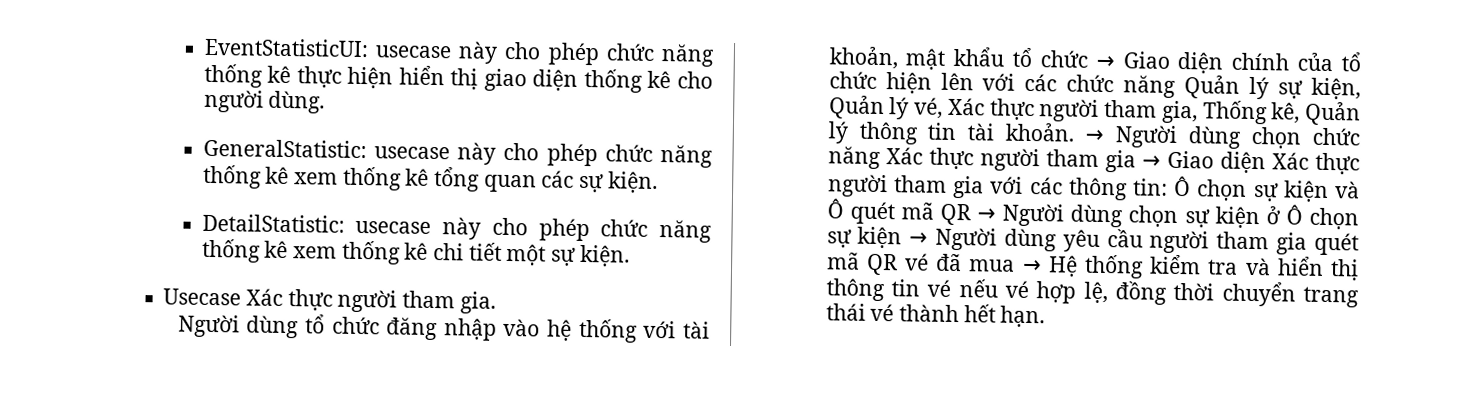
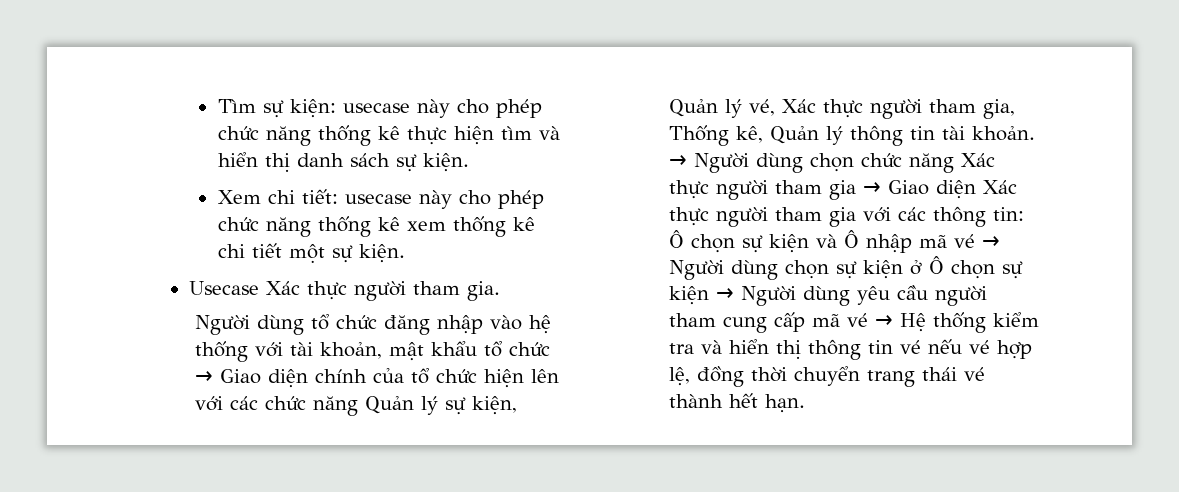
- EventStatisticUI: usecase này cho phép chức năng thống kê thực hiện hiển thị giao diện thống kê cho người dùng.
- GeneralStatistic: usecase này cho phép chức năng thống kê xem thống kê tổng quan các sự kiện.
- DetailStatistic: usecase này cho phép chức năng thống kê xem thống kê chi tiết một sự kiện.
+ Tìm sự kiện: usecase này cho phép chức năng thống kê thực hiện tìm và hiển thị danh sách sự kiện.
+ Xem chi tiết: usecase này cho phép chức năng thống kê xem thống kê chi tiết một sự kiện.
- Ô chọn sự kiện và Ô quét mã QR → Người dùng chọn sự kiện ở Ô chọn sự kiện → Người dùng yêu cầu người tham gia quét mã QR vé đã mua → Hệ thống kiểm tra và hiển thị thông tin vé nếu vé hợp lệ, đồng thời chuyển trang thái vé thành hết hạn.
+ Ô chọn sự kiện và Ô nhập mã vé → Người dùng chọn sự kiện ở Ô chọn sự kiện → Người dùng yêu cầu người tham cung cấp mã vé → Hệ thống kiểm tra và hiển thị thông tin vé nếu vé hợp lệ, đồng thời chuyển trang thái vé thành hết hạn.

